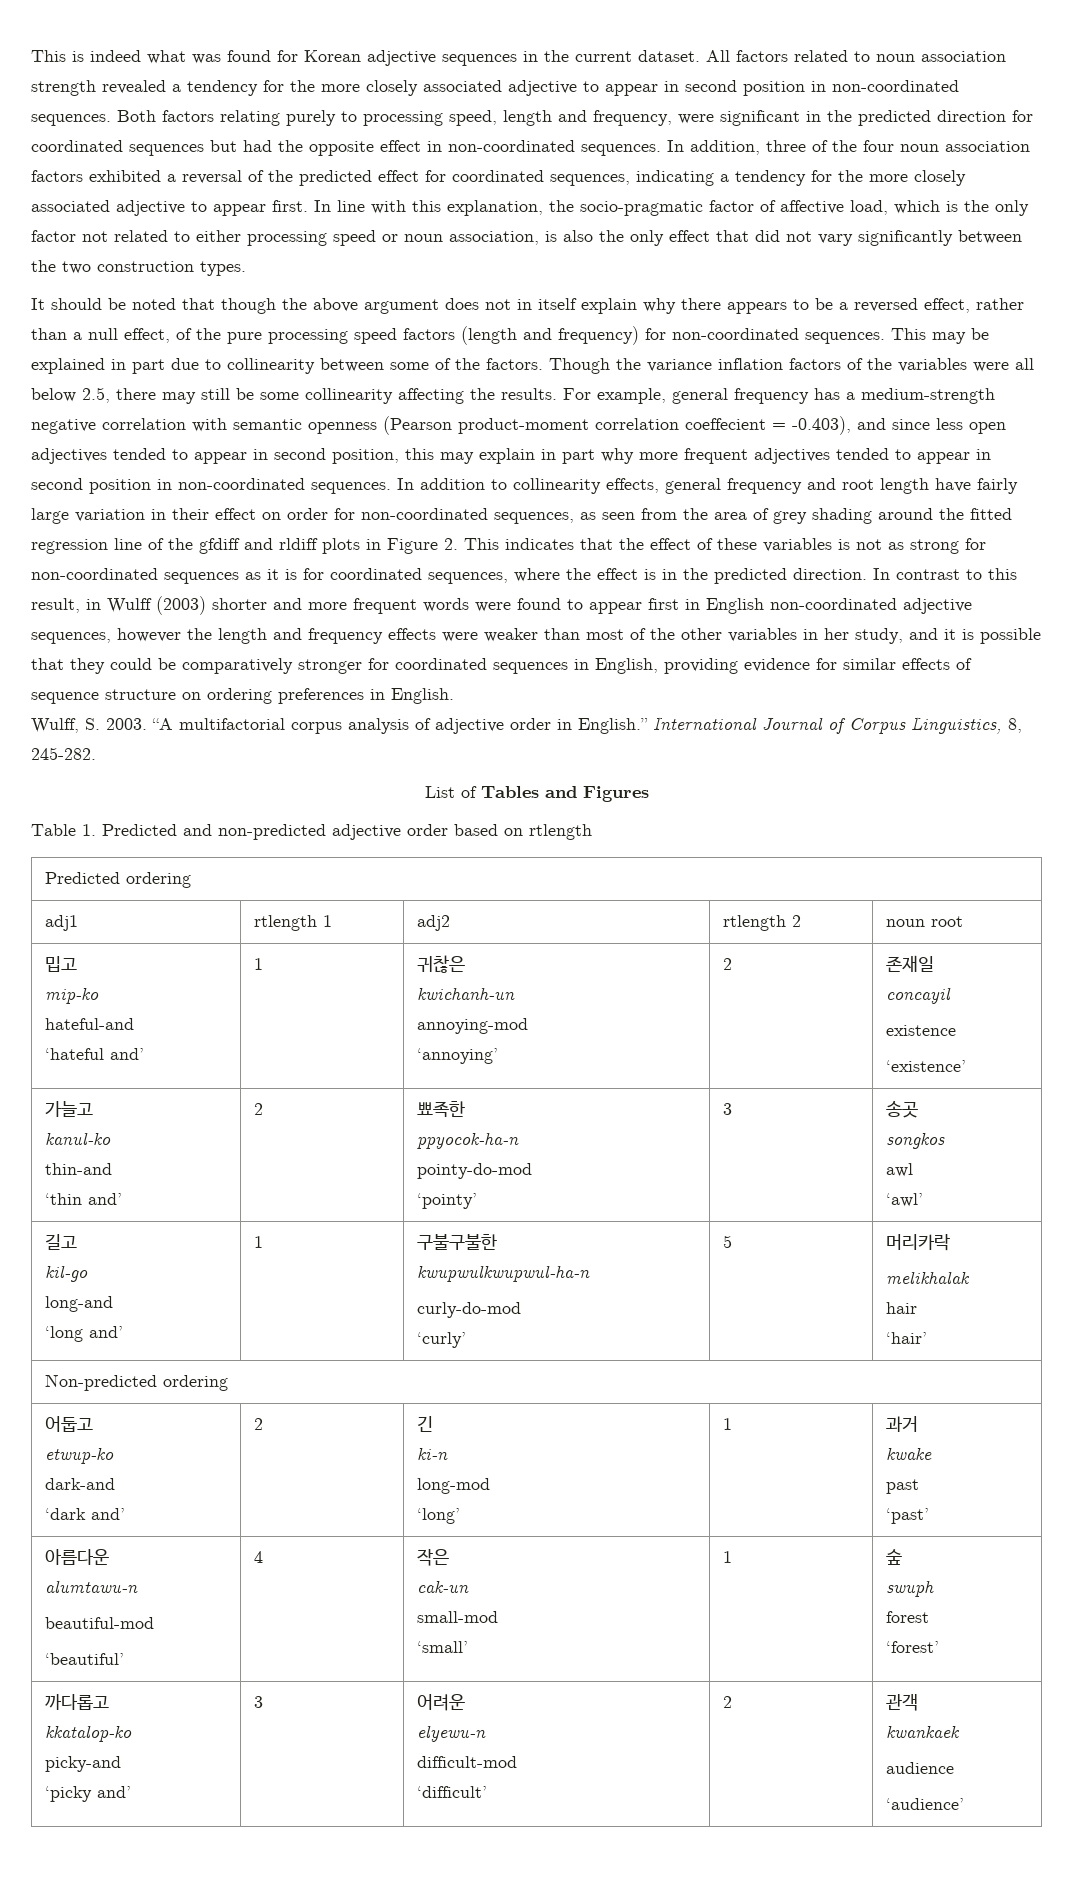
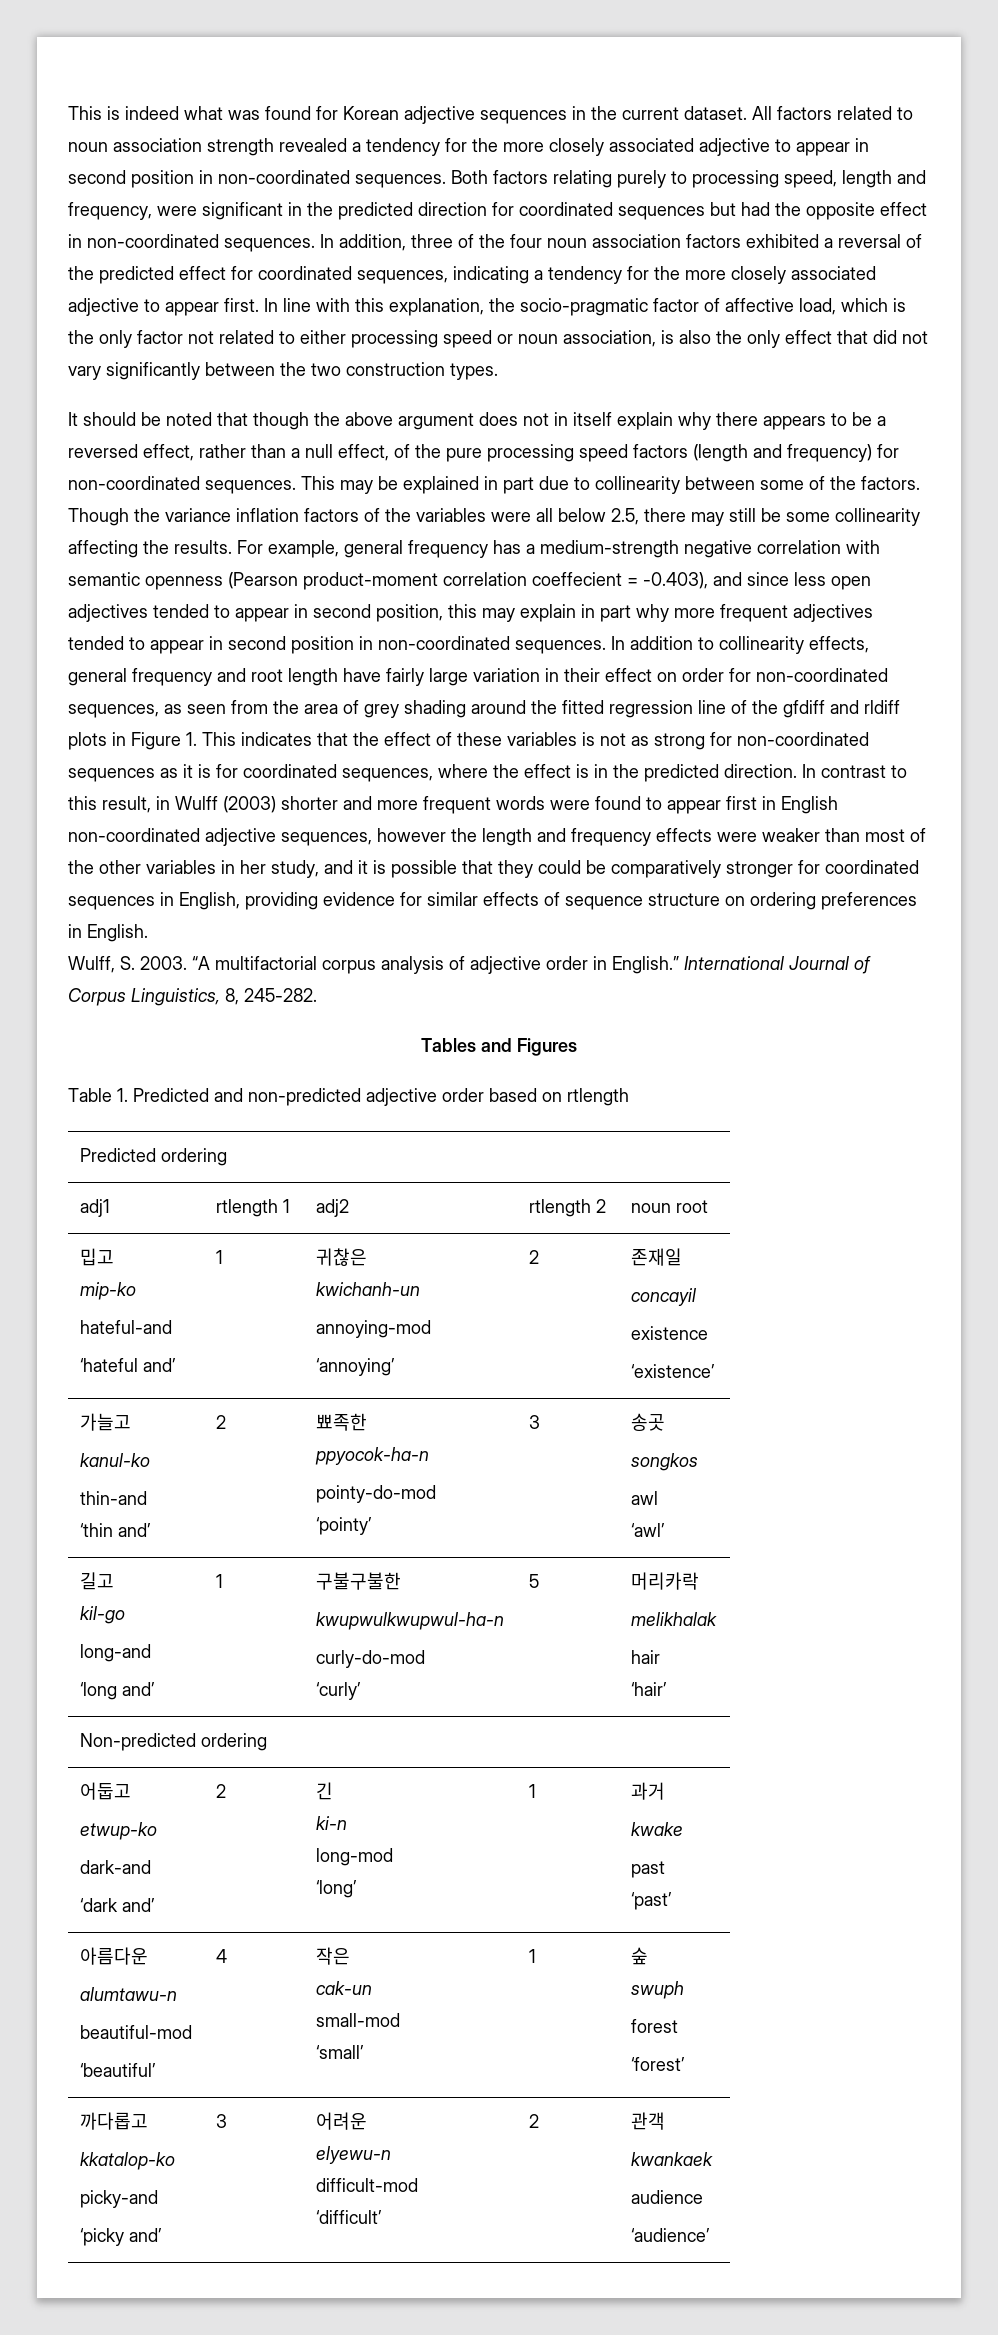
- In addition to collinearity effects, general frequency and root length have fairly large variation in their effect on order for non-coordinated sequences, as seen from the area of grey shading around the fitted regression line of the gfdiff and rldiff plots in Figure 2. This indicates that the effect of these variables is not as strong for non-coordinated sequences as it is for coordinated sequences, where the effect is in the predicted direction.
+ In addition to collinearity effects, general frequency and root length have fairly large variation in their effect on order for non-coordinated sequences, as seen from the area of grey shading around the fitted regression line of the gfdiff and rldiff plots in Figure 1. This indicates that the effect of these variables is not as strong for non-coordinated sequences as it is for coordinated sequences, where the effect is in the predicted direction.
- List of Tables and Figures
+ Tables and Figures

